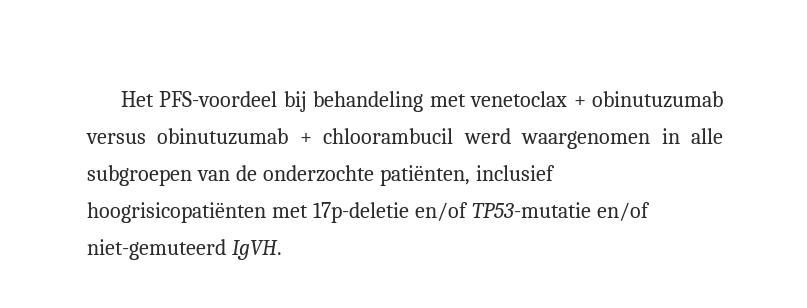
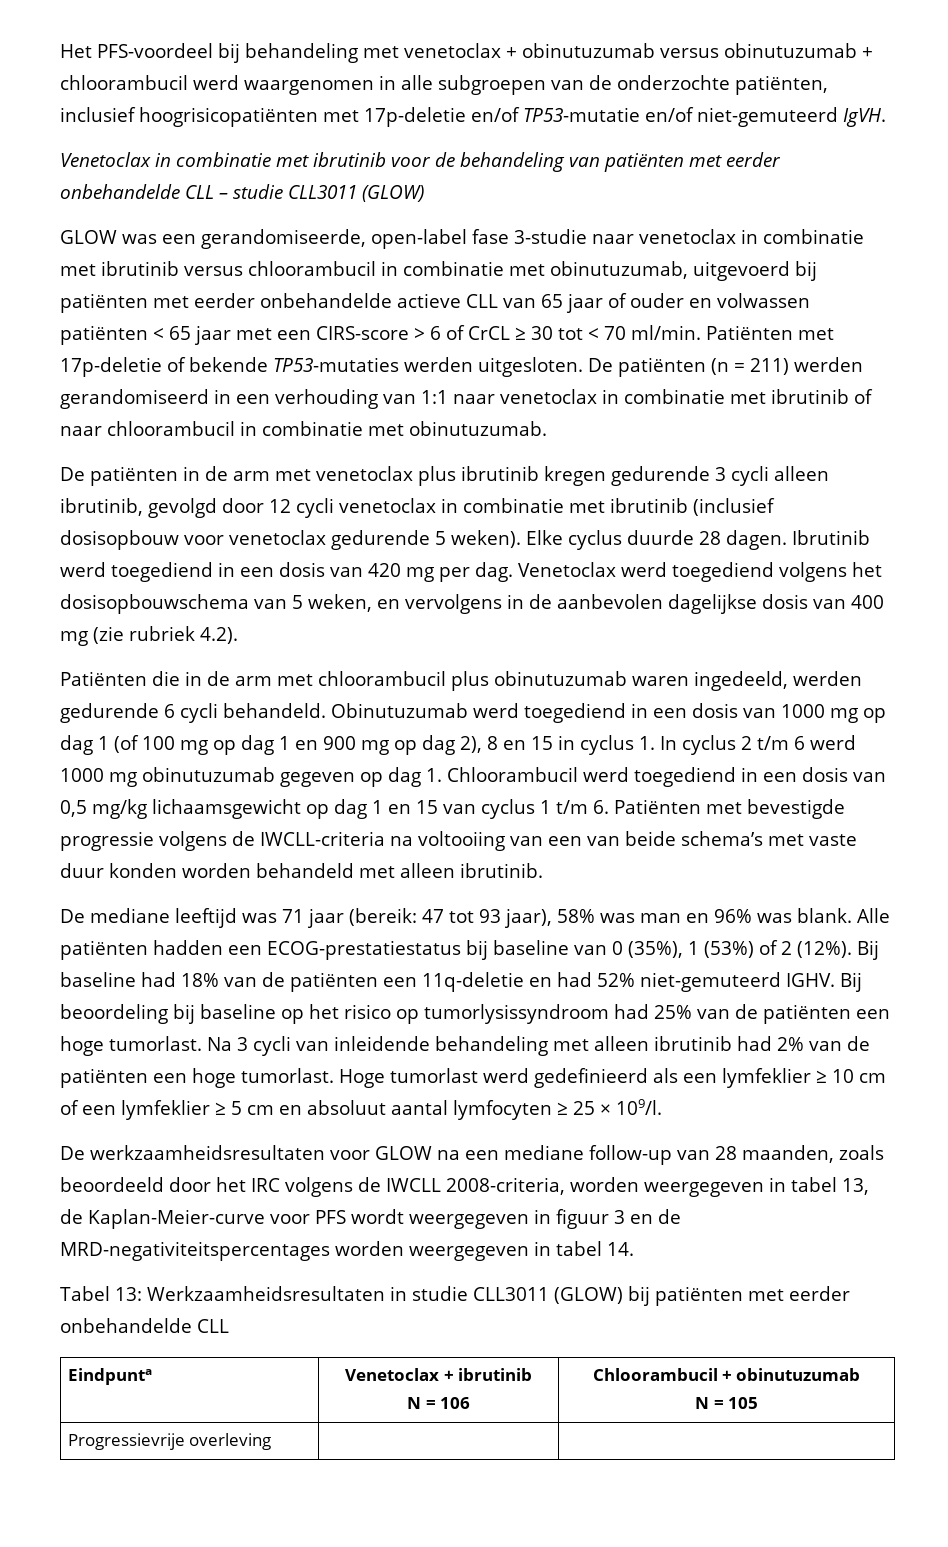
+ Venetoclax in combinatie met ibrutinib voor de behandeling van patiënten met eerder onbehandelde CLL – studie CLL3011 (GLOW)
+ GLOW was een gerandomiseerde, open-label fase 3-studie naar venetoclax in combinatie met ibrutinib versus chloorambucil in combinatie met obinutuzumab, uitgevoerd bij patiënten met eerder onbehandelde actieve CLL van 65 jaar of ouder en volwassen patiënten < 65 jaar met een CIRS-score > 6 of CrCL ≥ 30 tot < 70 ml/min. Patiënten met 17p-deletie of bekende TP53-mutaties werden uitgesloten. De patiënten (n = 211) werden gerandomiseerd in een verhouding van 1:1 naar venetoclax in combinatie met ibrutinib of naar chloorambucil in combinatie met obinutuzumab.
+ De patiënten in de arm met venetoclax plus ibrutinib kregen gedurende 3 cycli alleen ibrutinib, gevolgd door 12 cycli venetoclax in combinatie met ibrutinib (inclusief dosisopbouw voor venetoclax gedurende 5 weken). Elke cyclus duurde 28 dagen. Ibrutinib werd toegediend in een dosis van 420 mg per dag. Venetoclax werd toegediend volgens het dosisopbouwschema van 5 weken, en vervolgens in de aanbevolen dagelijkse dosis van 400 mg (zie rubriek 4.2).
+ Patiënten die in de arm met chloorambucil plus obinutuzumab waren ingedeeld, werden gedurende 6 cycli behandeld. Obinutuzumab werd toegediend in een dosis van 1000 mg op dag 1 (of 100 mg op dag 1 en 900 mg op dag 2), 8 en 15 in cyclus 1. In cyclus 2 t/m 6 werd 1000 mg obinutuzumab gegeven op dag 1. Chloorambucil werd toegediend in een dosis van 0,5 mg/kg lichaamsgewicht op dag 1 en 15 van cyclus 1 t/m 6. Patiënten met bevestigde progressie volgens de IWCLL-criteria na voltooiing van een van beide schema’s met vaste duur konden worden behandeld met alleen ibrutinib.
+ De mediane leeftijd was 71 jaar (bereik: 47 tot 93 jaar), 58% was man en 96% was blank. Alle patiënten hadden een ECOG-prestatiestatus bij baseline van 0 (35%), 1 (53%) of 2 (12%). Bij baseline had 18% van de patiënten een 11q-deletie en had 52% niet-gemuteerd IGHV. Bij beoordeling bij baseline op het risico op tumorlysissyndroom had 25% van de patiënten een hoge tumorlast. Na 3 cycli van inleidende behandeling met alleen ibrutinib had 2% van de patiënten een hoge tumorlast. Hoge tumorlast werd gedefinieerd als een lymfeklier ≥ 10 cm of een lymfeklier ≥ 5 cm en absoluut aantal lymfocyten ≥ 25 × 109/l.
+ De werkzaamheidsresultaten voor GLOW na een mediane follow-up van 28 maanden, zoals beoordeeld door het IRC volgens de IWCLL 2008-criteria, worden weergegeven in tabel 13, de Kaplan-Meier-curve voor PFS wordt weergegeven in figuur 3 en de MRD-negativiteitspercentages worden weergegeven in tabel 14.
+ Tabel 13: Werkzaamheidsresultaten in studie CLL3011 (GLOW) bij patiënten met eerder onbehandelde CLL
+ Eindpunta | Venetoclax + ibrutinib
+ N = 106 | Chloorambucil + obinutuzumab
+ N = 105
+ Progressievrije overleving | |

